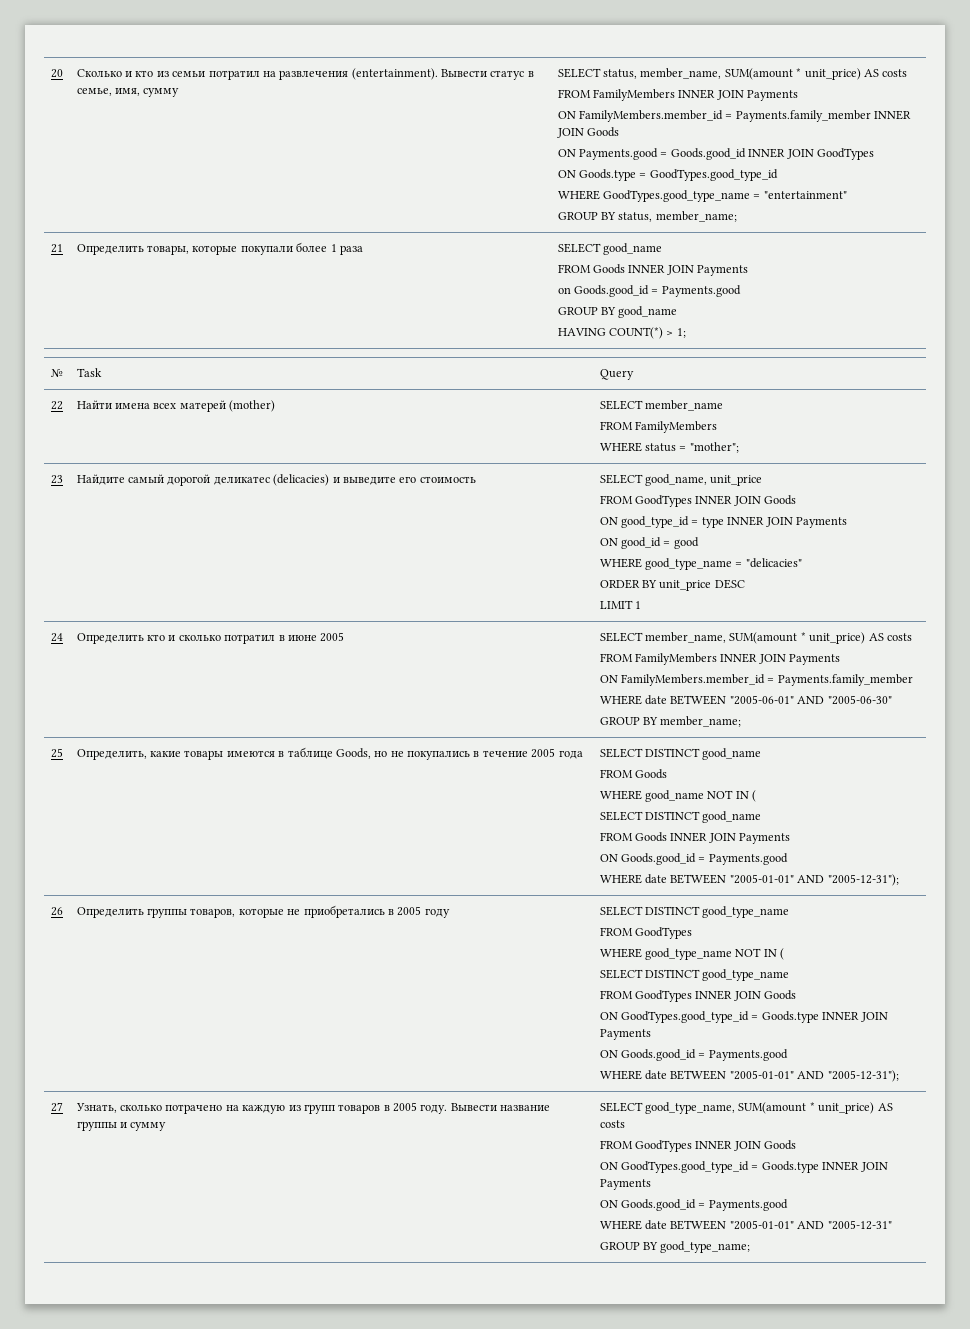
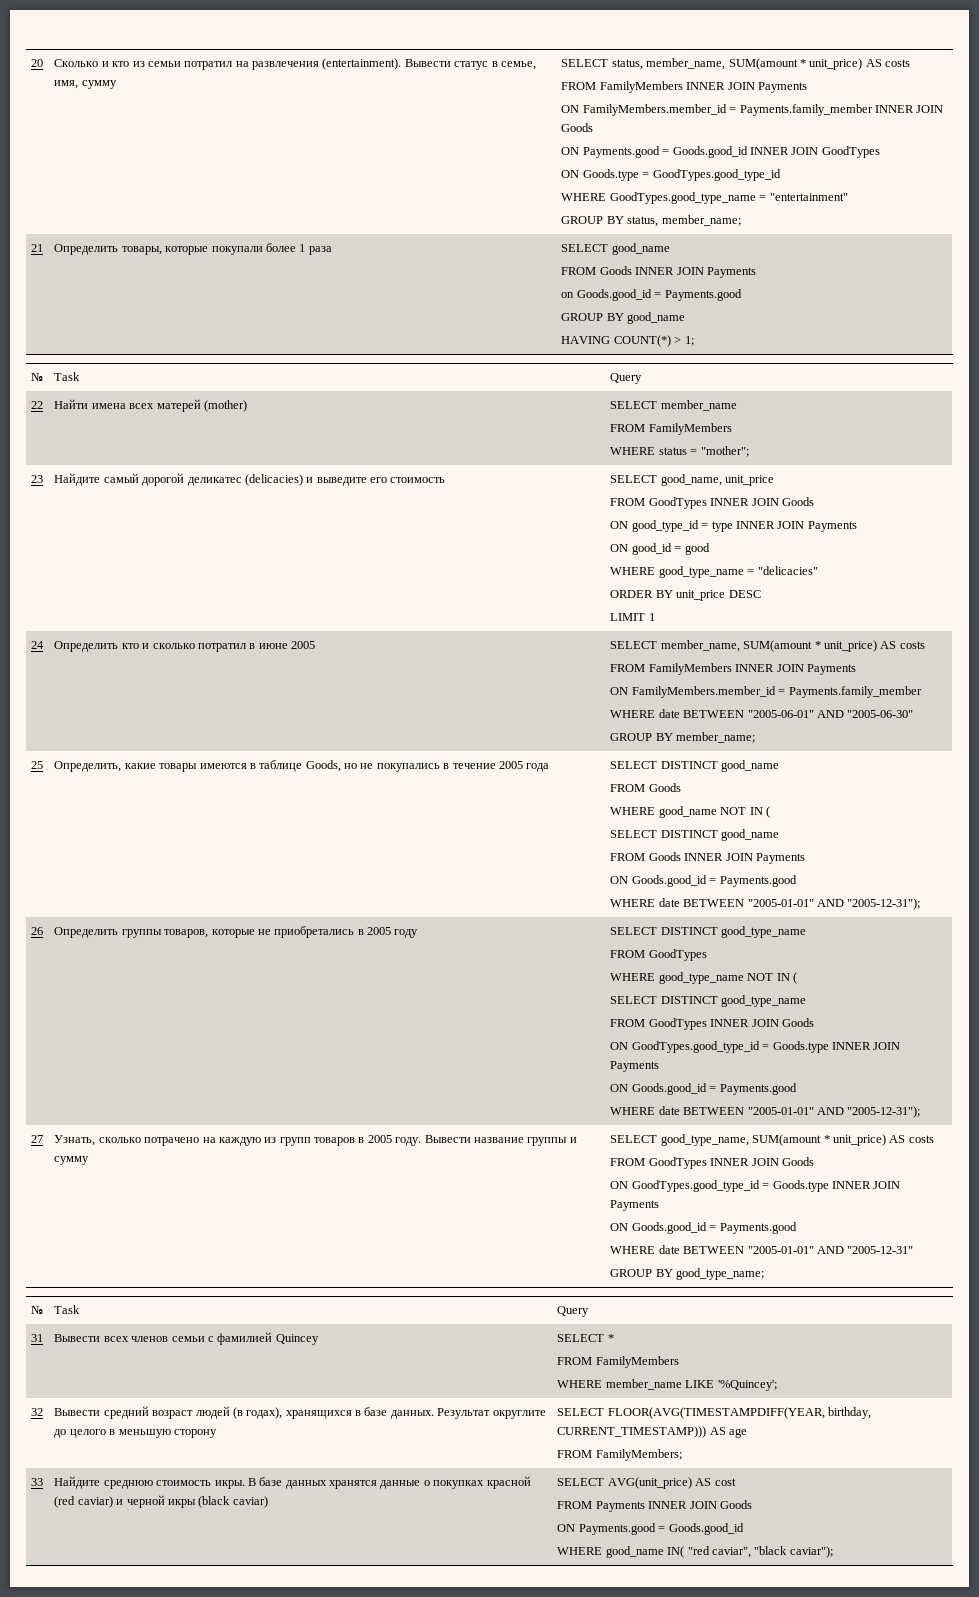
  GROUP BY good_type_name;
+ № | Task | Query
+ 31 | Вывести всех членов семьи с фамилией Quincey | SELECT *
+ FROM FamilyMembers
+ WHERE member_name LIKE '%Quincey';
+ 32 | Вывести средний возраст людей (в годах), хранящихся в базе данных. Результат округлите до целого в меньшую сторону | SELECT FLOOR(AVG(TIMESTAMPDIFF(YEAR, birthday, CURRENT_TIMESTAMP))) AS age
+ FROM FamilyMembers;
+ 33 | Найдите среднюю стоимость икры. В базе данных хранятся данные о покупках красной (red caviar) и черной икры (black caviar) | SELECT AVG(unit_price) AS cost
+ FROM Payments INNER JOIN Goods
+ ON Payments.good = Goods.good_id
+ WHERE good_name IN( "red caviar", "black caviar");

